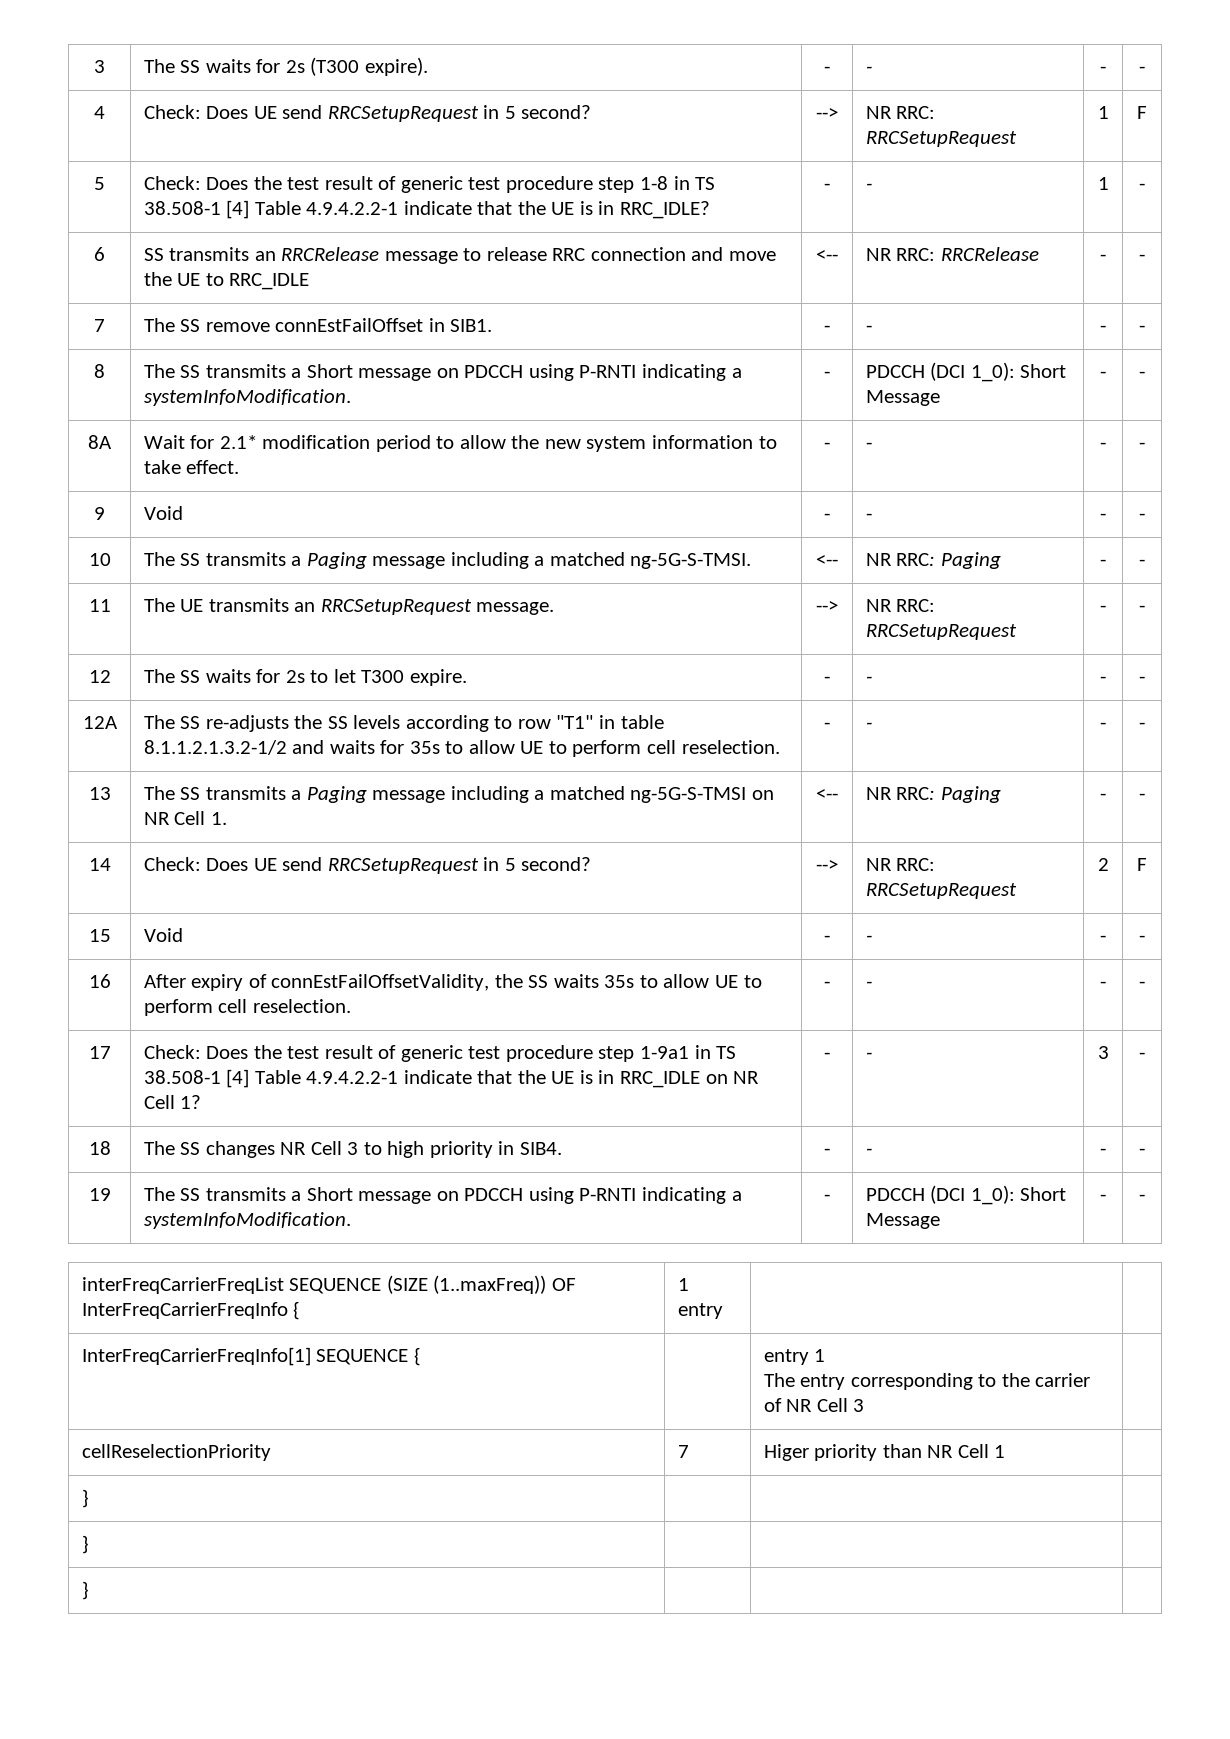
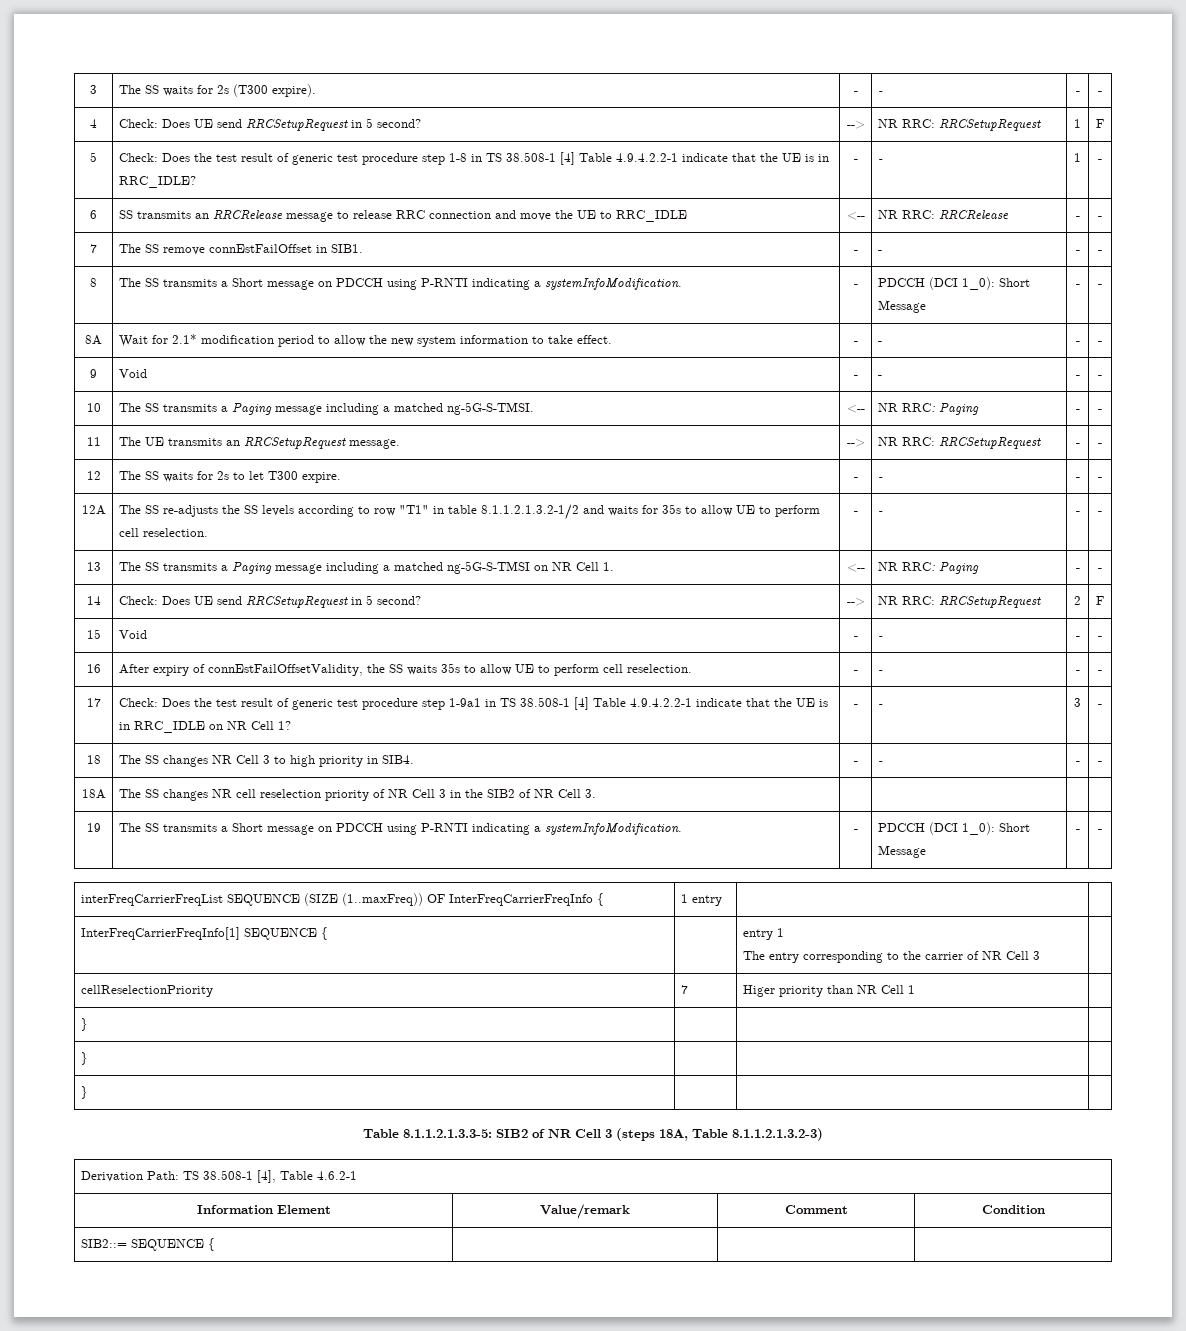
+ 18A | The SS changes NR cell reselection priority of NR Cell 3 in the SIB2 of NR Cell 3. | | | |
+ Table 8.1.1.2.1.3.3-5: SIB2 of NR Cell 3 (steps 18A, Table 8.1.1.2.1.3.2-3)
+ Derivation Path: TS 38.508-1 [4], Table 4.6.2-1
+ Information Element | Value/remark | Comment | Condition
+ SIB2::= SEQUENCE { | | |

